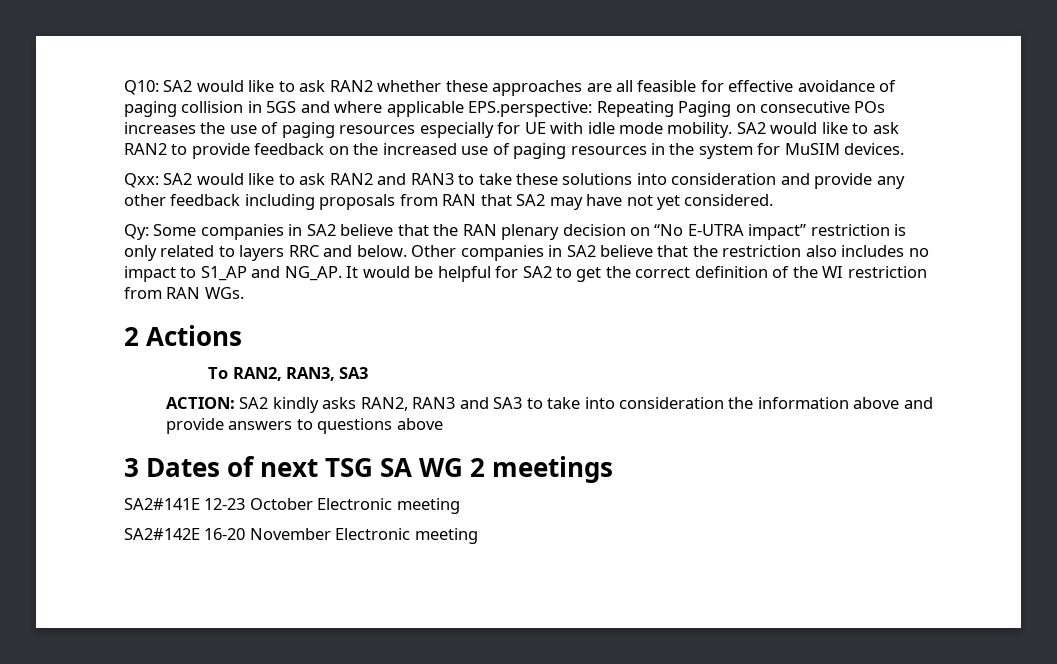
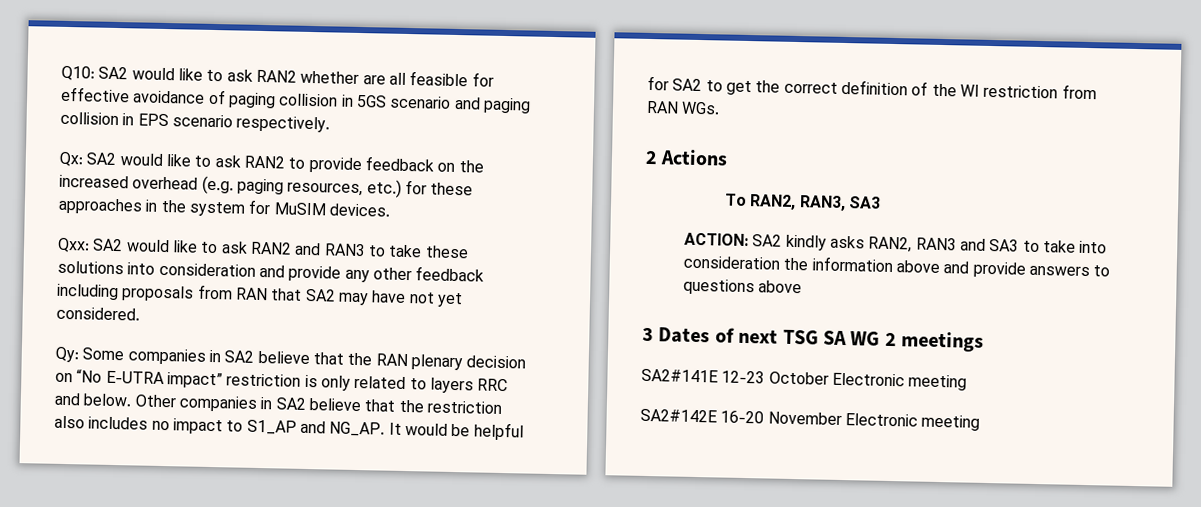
- Q10: SA2 would like to ask RAN2 whether these approaches are all feasible for effective avoidance of paging collision in 5GS and where applicable EPS.perspective: Repeating Paging on consecutive POs increases the use of paging resources especially for UE with idle mode mobility. SA2 would like to ask RAN2 to provide feedback on the increased use of paging resources in the system for MuSIM devices.
+ Q10: SA2 would like to ask RAN2 whether are all feasible for effective avoidance of paging collision in 5GS scenario and paging collision in EPS scenario respectively.
+ Qx: SA2 would like to ask RAN2 to provide feedback on the increased overhead (e.g. paging resources, etc.) for these approaches in the system for MuSIM devices.

